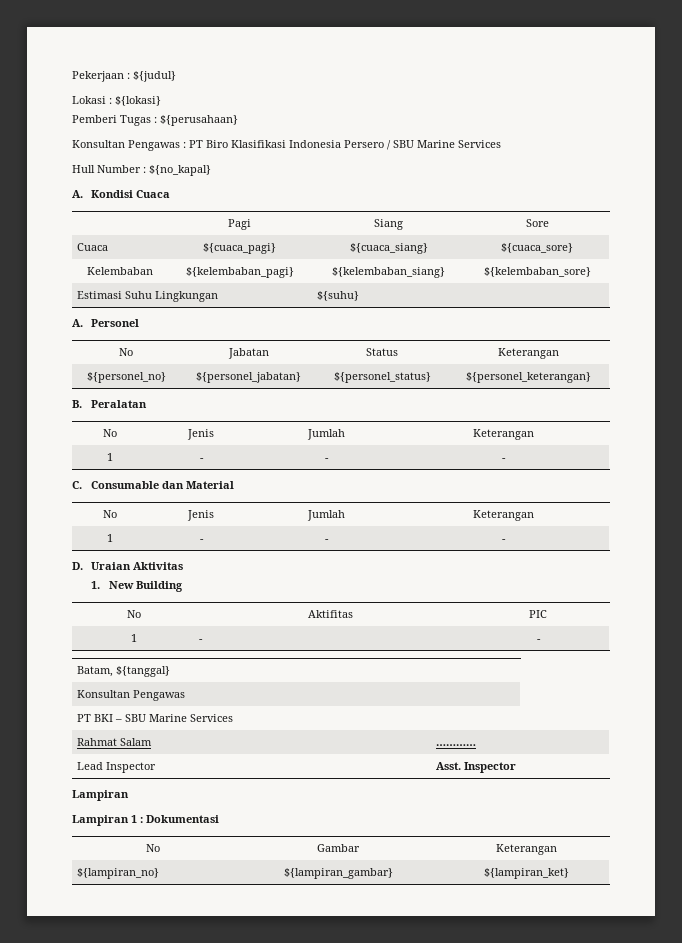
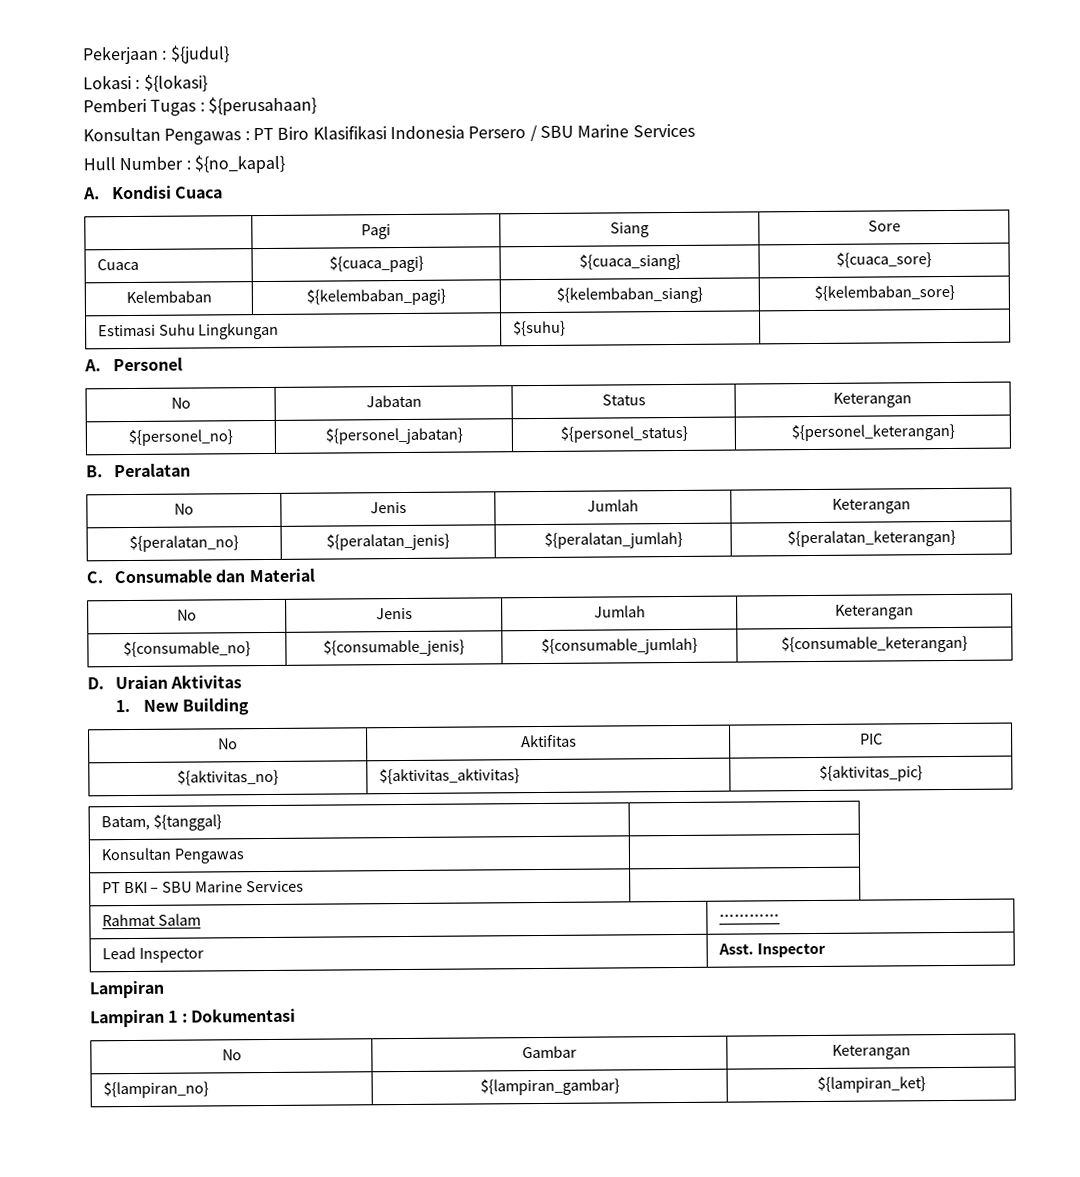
  B. Peralatan
  No | Jenis | Jumlah | Keterangan
- 1 | - | - | -
+ ${peralatan_no} | ${peralatan_jenis} | ${peralatan_jumlah} | ${peralatan_keterangan}
  C. Consumable dan Material
  No | Jenis | Jumlah | Keterangan
- 1 | - | - | -
+ ${consumable_no} | ${consumable_jenis} | ${consumable_jumlah} | ${consumable_keterangan}
  No | Aktifitas | PIC
- 1 | - | -
+ ${aktivitas_no} | ${aktivitas_aktivitas} | ${aktivitas_pic}

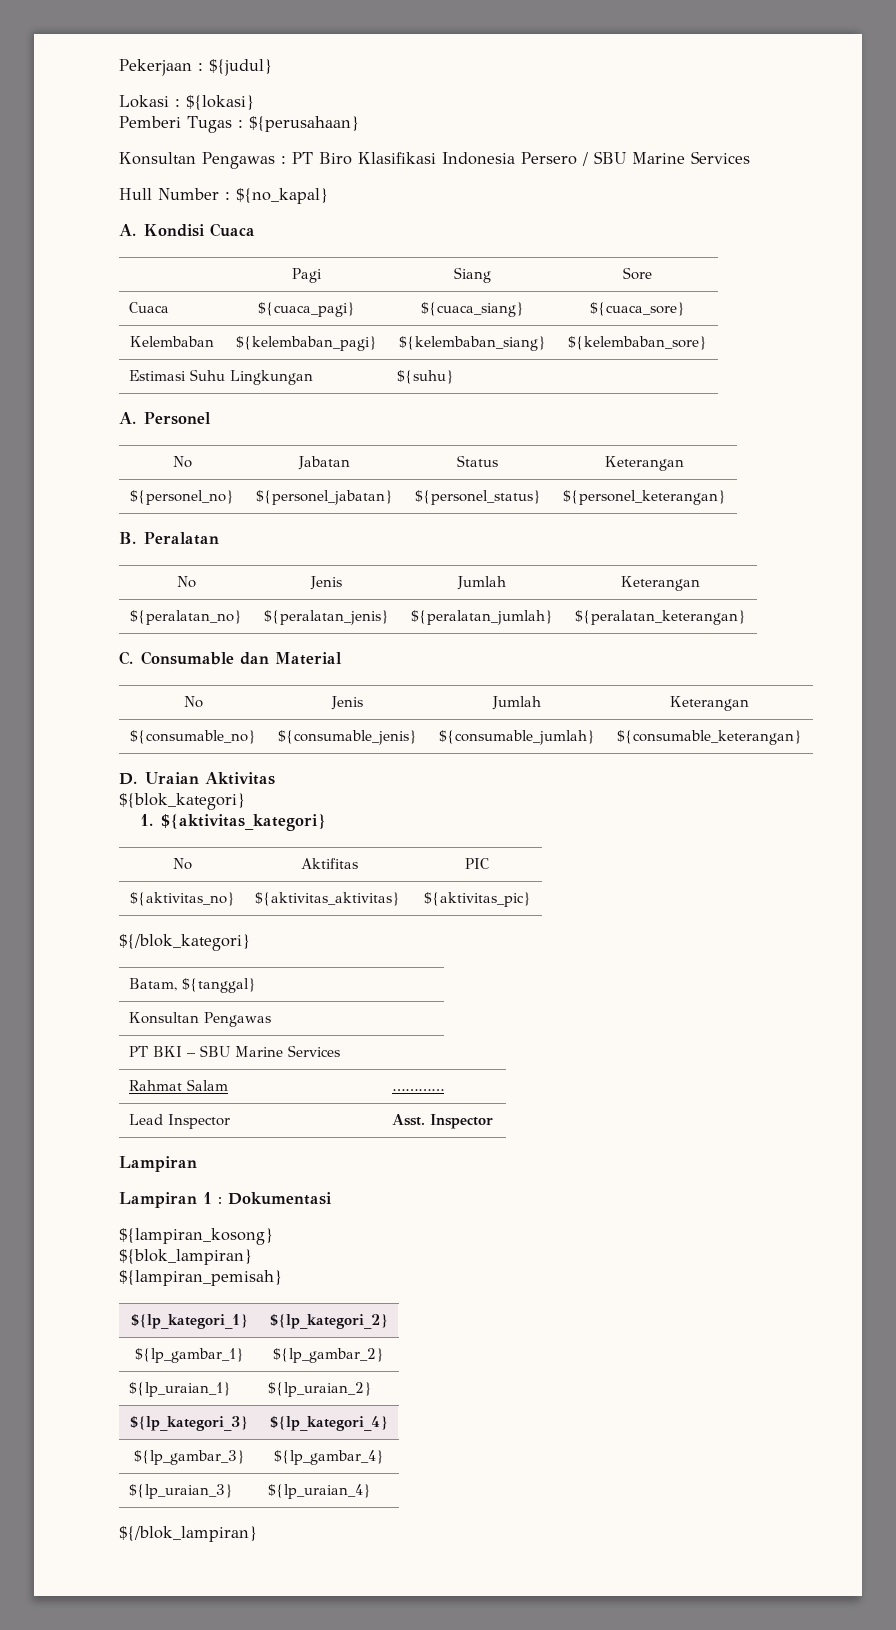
+ ${blok_kategori}
- 1. New Building
+ 1. ${aktivitas_kategori}
+ ${/blok_kategori}
- No | Gambar | Keterangan
- ${lampiran_no} | ${lampiran_gambar} | ${lampiran_ket}
+ ${lampiran_kosong}
+ ${blok_lampiran}
+ ${lampiran_pemisah}
+ ${lp_kategori_1} | ${lp_kategori_2}
+ ${lp_gambar_1} | ${lp_gambar_2}
+ ${lp_uraian_1} | ${lp_uraian_2}
+ ${lp_kategori_3} | ${lp_kategori_4}
+ ${lp_gambar_3} | ${lp_gambar_4}
+ ${lp_uraian_3} | ${lp_uraian_4}
+ ${/blok_lampiran}

